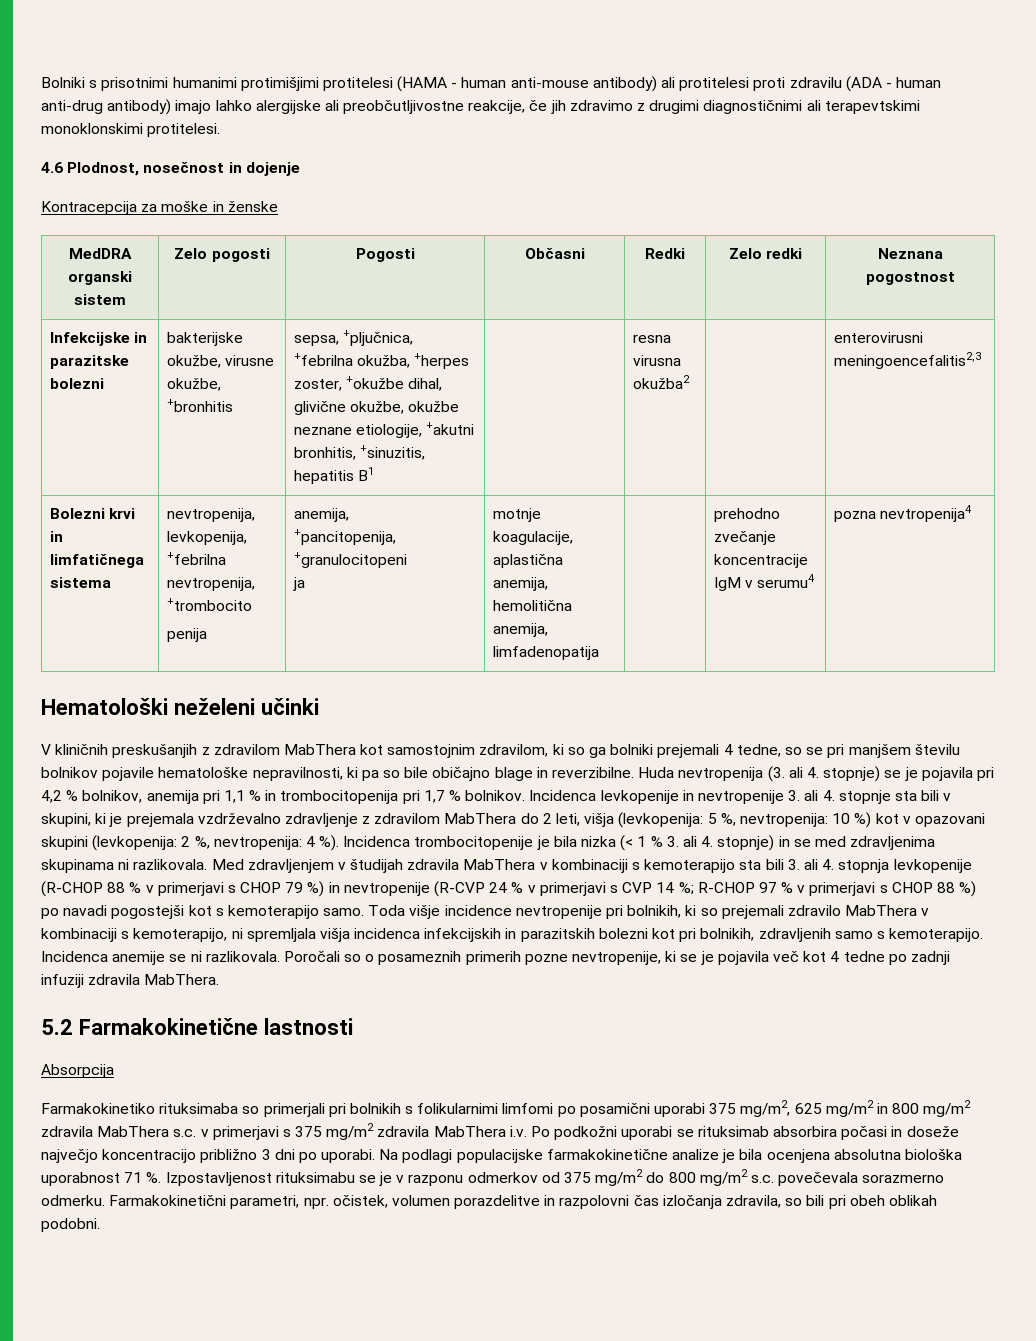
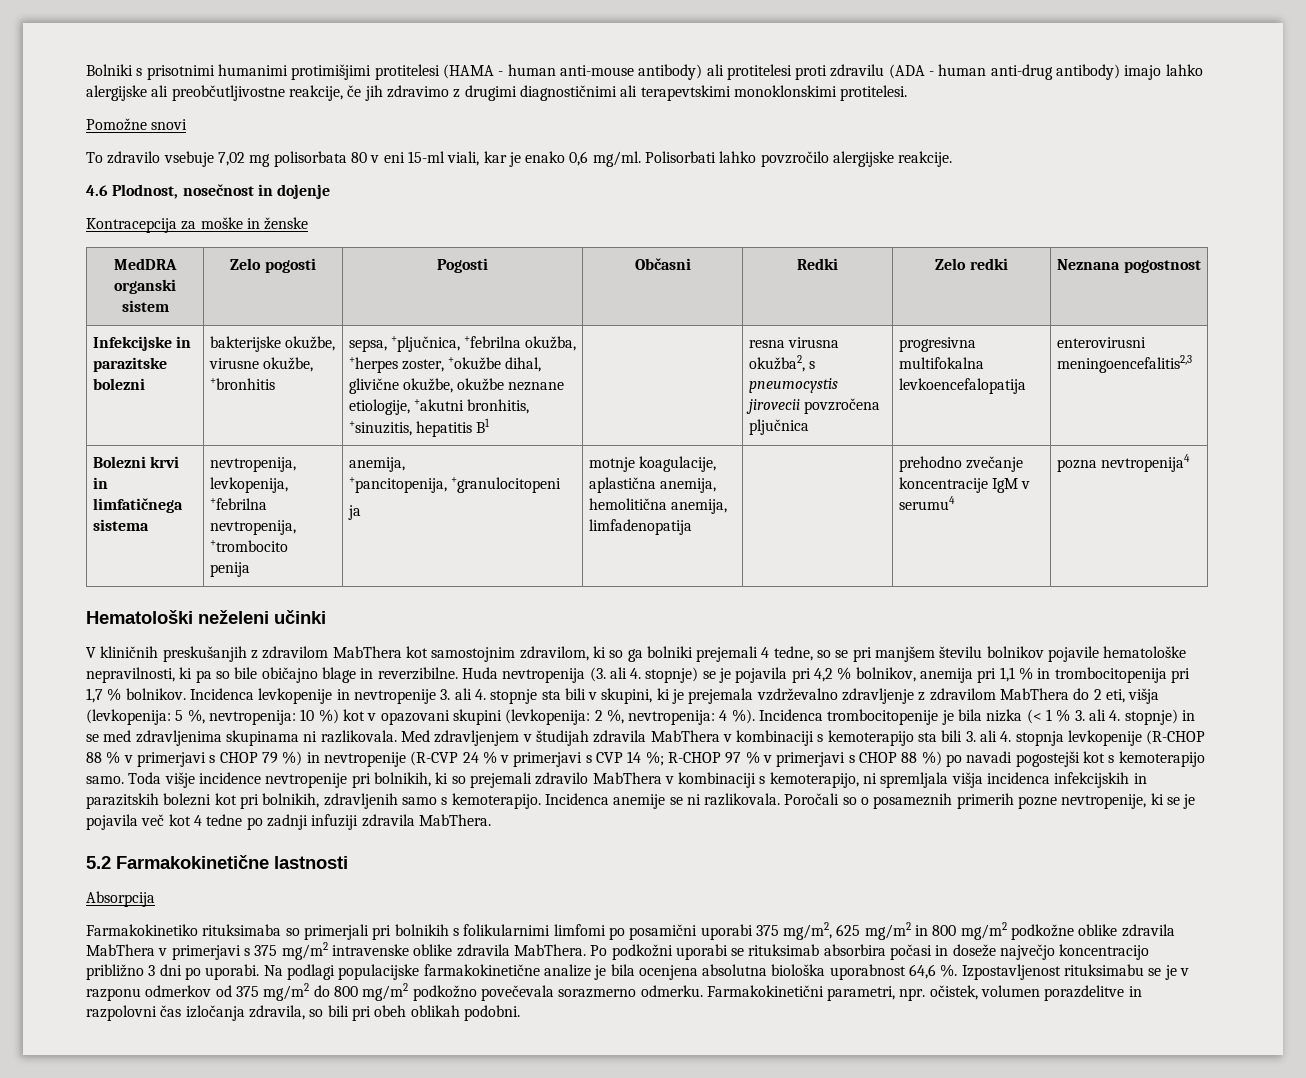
+ Pomožne snovi
+ To zdravilo vsebuje 7,02 mg polisorbata 80 v eni 15-ml viali, kar je enako 0,6 mg/ml. Polisorbati lahko povzročilo alergijske reakcije.
- Infekcijske in parazitske bolezni | bakterijske okužbe, virusne okužbe, +bronhitis | sepsa, +pljučnica, +febrilna okužba, +herpes zoster, +okužbe dihal, glivične okužbe, okužbe neznane etiologije, +akutni bronhitis, +sinuzitis, hepatitis B1 | | resna virusna okužba2 | | enterovirusni meningoencefalitis2,3
+ Infekcijske in parazitske bolezni | bakterijske okužbe, virusne okužbe, +bronhitis | sepsa, +pljučnica, +febrilna okužba, +herpes zoster, +okužbe dihal, glivične okužbe, okužbe neznane etiologije, +akutni bronhitis, +sinuzitis, hepatitis B1 | | resna virusna okužba2, s pneumocystis jirovecii povzročena pljučnica | progresivna multifokalna levkoencefalopatija | enterovirusni meningoencefalitis2,3
- Incidenca levkopenije in nevtropenije 3. ali 4. stopnje sta bili v skupini, ki je prejemala vzdrževalno zdravljenje z zdravilom MabThera do 2 leti, višja (levkopenija: 5 %, nevtropenija: 10 %) kot v opazovani skupini (levkopenija: 2 %, nevtropenija: 4 %).
+ Incidenca levkopenije in nevtropenije 3. ali 4. stopnje sta bili v skupini, ki je prejemala vzdrževalno zdravljenje z zdravilom MabThera do 2 eti, višja (levkopenija: 5 %, nevtropenija: 10 %) kot v opazovani skupini (levkopenija: 2 %, nevtropenija: 4 %).
- Farmakokinetiko rituksimaba so primerjali pri bolnikih s folikularnimi limfomi po posamični uporabi 375 mg/m2, 625 mg/m2 in 800 mg/m2 zdravila MabThera s.c. v primerjavi s 375 mg/m2 zdravila MabThera i.v. Po podkožni uporabi se rituksimab absorbira počasi in doseže največjo koncentracijo približno 3 dni po uporabi.
+ Farmakokinetiko rituksimaba so primerjali pri bolnikih s folikularnimi limfomi po posamični uporabi 375 mg/m2, 625 mg/m2 in 800 mg/m2 podkožne oblike zdravila MabThera v primerjavi s 375 mg/m2 intravenske oblike zdravila MabThera. Po podkožni uporabi se rituksimab absorbira počasi in doseže največjo koncentracijo približno 3 dni po uporabi.
- Na podlagi populacijske farmakokinetične analize je bila ocenjena absolutna biološka uporabnost 71 %.
+ Na podlagi populacijske farmakokinetične analize je bila ocenjena absolutna biološka uporabnost 64,6 %.
- Izpostavljenost rituksimabu se je v razponu odmerkov od 375 mg/m2 do 800 mg/m2 s.c. povečevala sorazmerno odmerku.
+ Izpostavljenost rituksimabu se je v razponu odmerkov od 375 mg/m2 do 800 mg/m2 podkožno povečevala sorazmerno odmerku.

